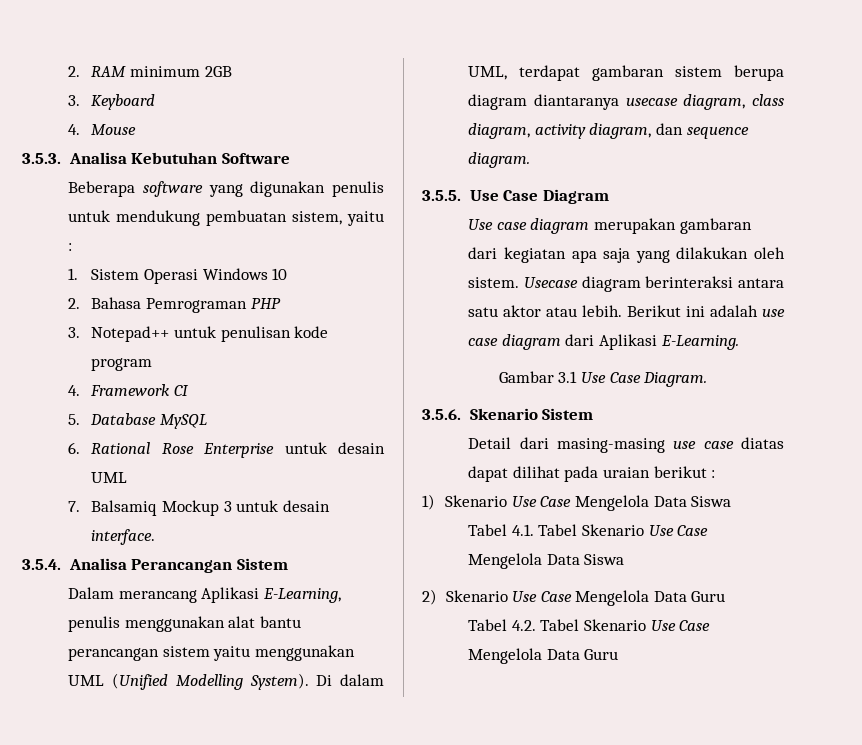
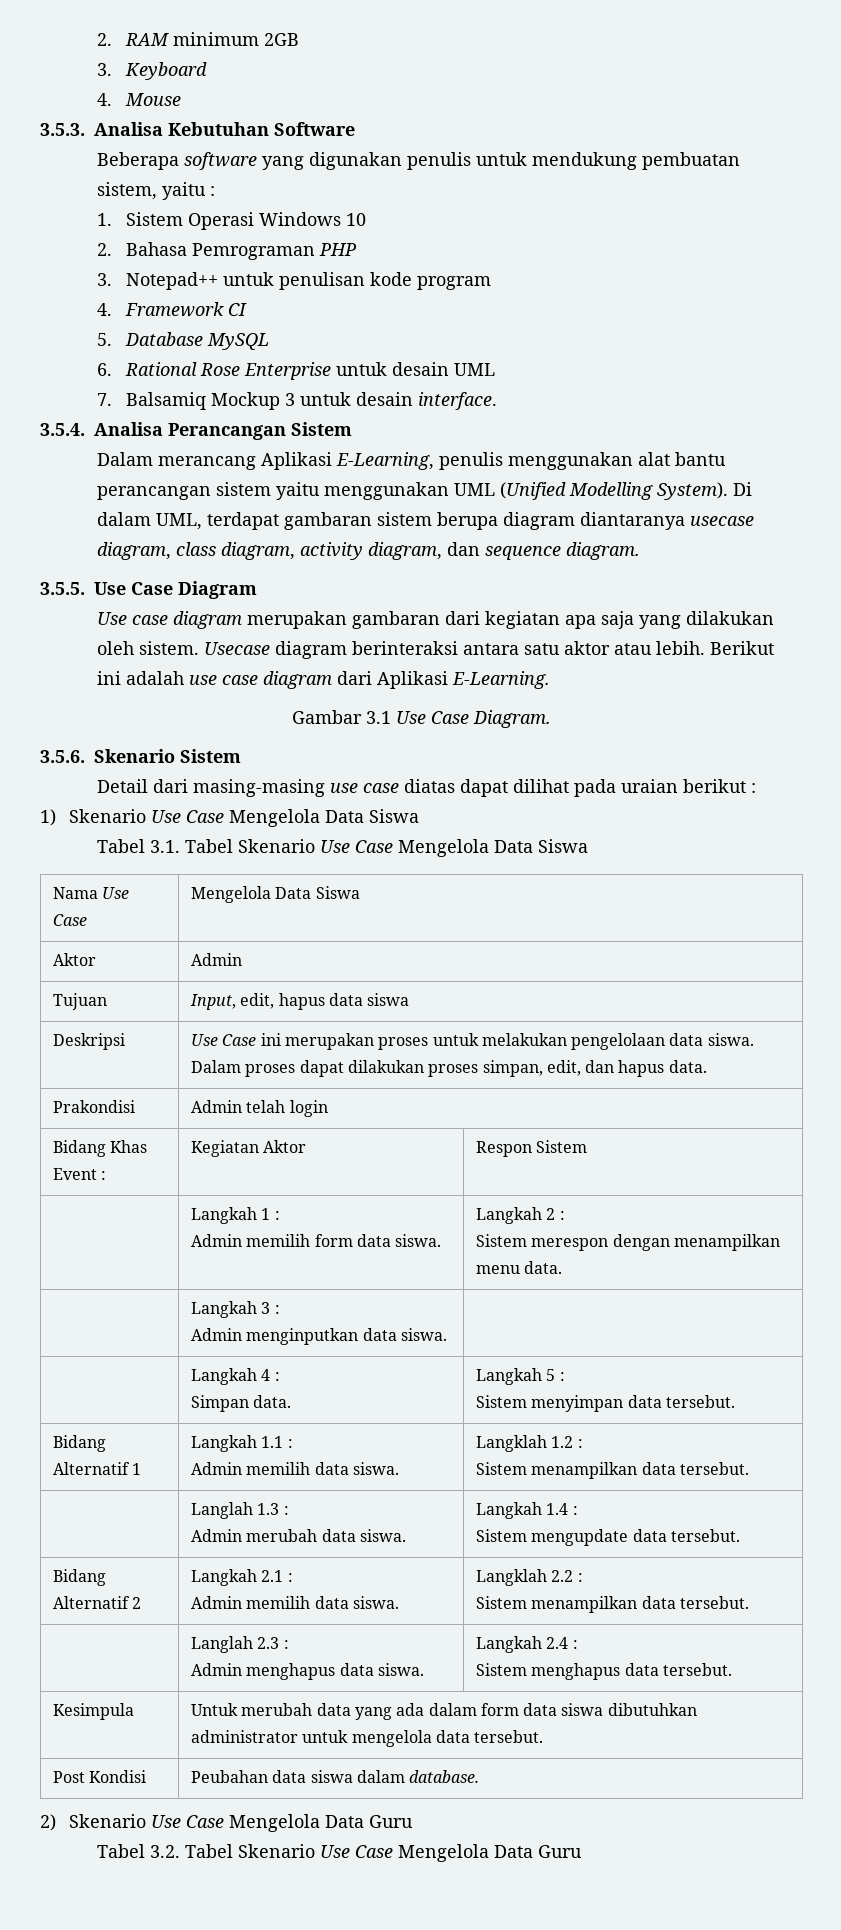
- Tabel 4.1. Tabel Skenario Use Case Mengelola Data Siswa
+ Tabel 3.1. Tabel Skenario Use Case Mengelola Data Siswa
+ Nama Use Case | Mengelola Data Siswa
+ Aktor | Admin
+ Tujuan | Input, edit, hapus data siswa
+ Deskripsi | Use Case ini merupakan proses untuk melakukan pengelolaan data siswa. Dalam proses dapat dilakukan proses simpan, edit, dan hapus data.
+ Prakondisi | Admin telah login
+ Bidang Khas Event : | Kegiatan Aktor | Respon Sistem
+ | Langkah 1 :
+ Admin memilih form data siswa. | Langkah 2 :
+ Sistem merespon dengan menampilkan menu data.
+ | Langkah 3 :
+ Admin menginputkan data siswa. |
+ | Langkah 4 :
+ Simpan data. | Langkah 5 :
+ Sistem menyimpan data tersebut.
+ Bidang Alternatif 1 | Langkah 1.1 :
+ Admin memilih data siswa. | Langklah 1.2 :
+ Sistem menampilkan data tersebut.
+ | Langlah 1.3 :
+ Admin merubah data siswa. | Langkah 1.4 :
+ Sistem mengupdate data tersebut.
+ Bidang Alternatif 2 | Langkah 2.1 :
+ Admin memilih data siswa. | Langklah 2.2 :
+ Sistem menampilkan data tersebut.
+ | Langlah 2.3 :
+ Admin menghapus data siswa. | Langkah 2.4 :
+ Sistem menghapus data tersebut.
+ Kesimpula | Untuk merubah data yang ada dalam form data siswa dibutuhkan administrator untuk mengelola data tersebut.
+ Post Kondisi | Peubahan data siswa dalam database.
- Tabel 4.2. Tabel Skenario Use Case Mengelola Data Guru
+ Tabel 3.2. Tabel Skenario Use Case Mengelola Data Guru

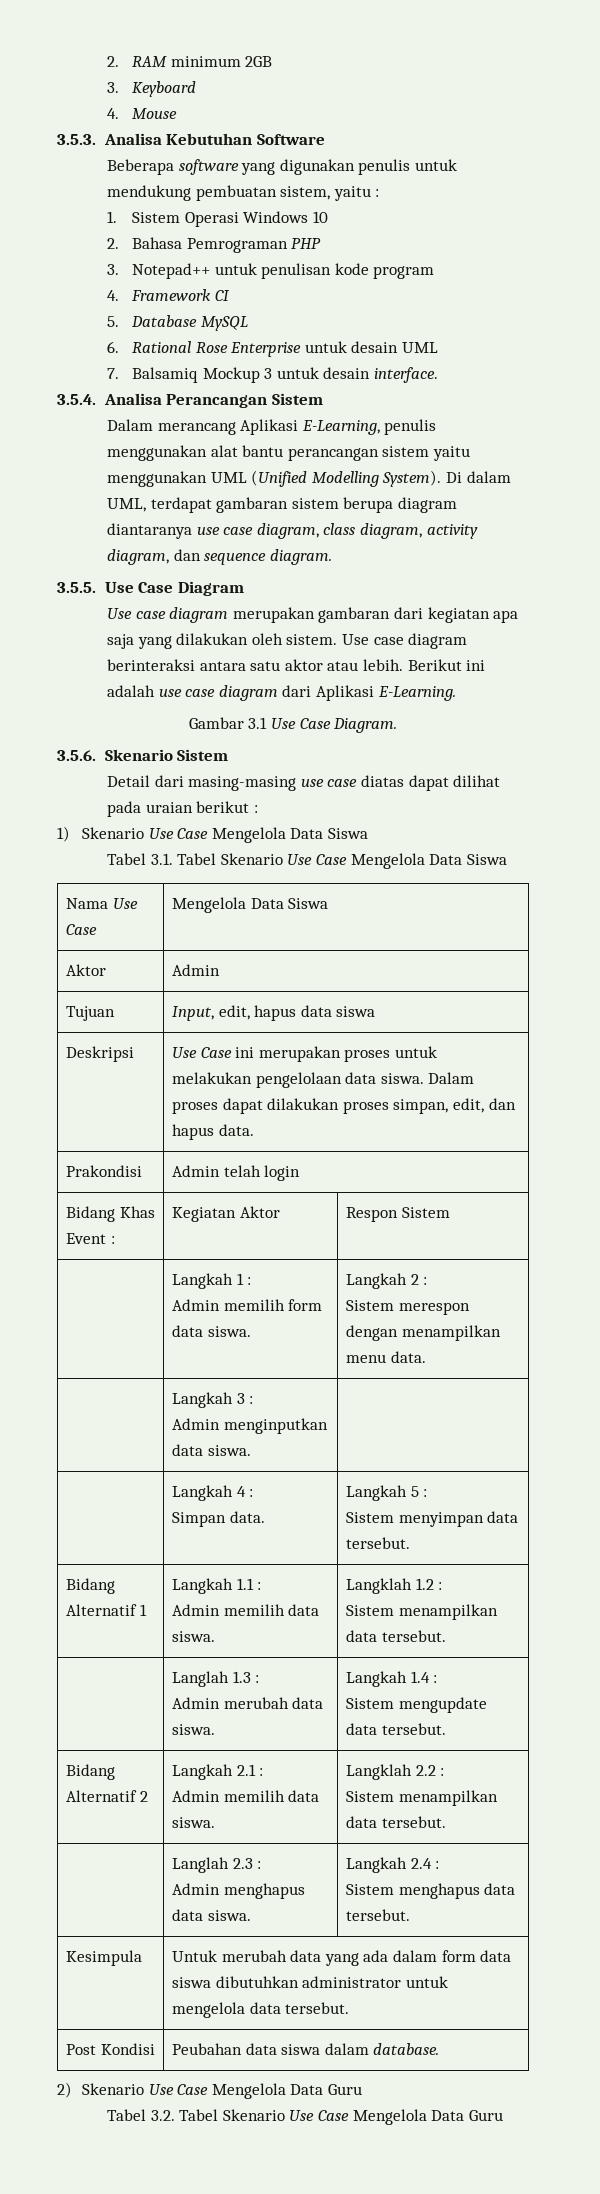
- Di dalam UML, terdapat gambaran sistem berupa diagram diantaranya usecase diagram, class diagram, activity diagram, dan sequence diagram.
+ Di dalam UML, terdapat gambaran sistem berupa diagram diantaranya use case diagram, class diagram, activity diagram, dan sequence diagram.
- Usecase diagram berinteraksi antara satu aktor atau lebih.
+ Use case diagram berinteraksi antara satu aktor atau lebih.

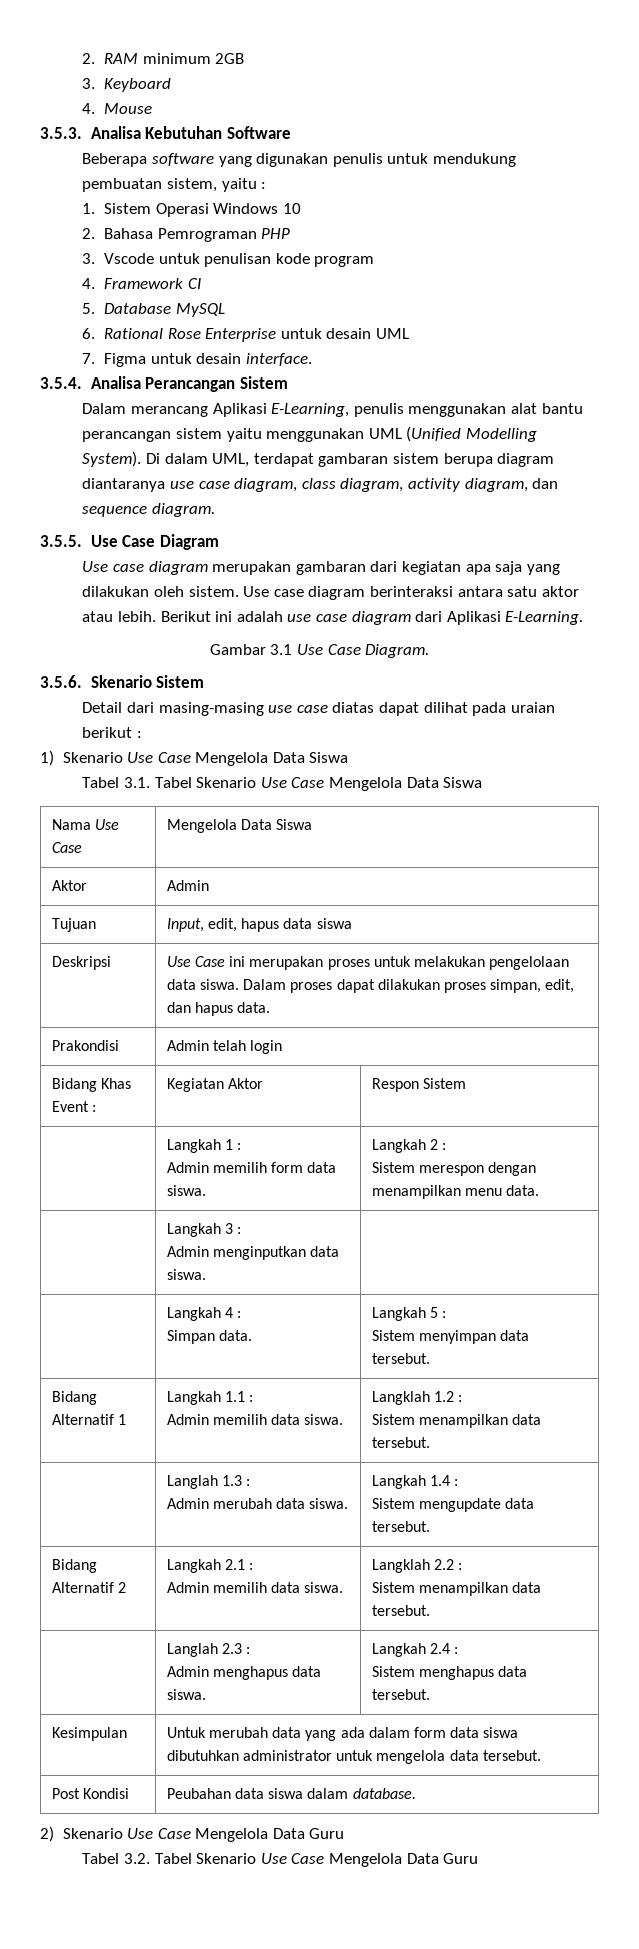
- 3. Notepad++ untuk penulisan kode program
+ 3. Vscode untuk penulisan kode program
- 7. Balsamiq Mockup 3 untuk desain interface.
+ 7. Figma untuk desain interface.
- Kesimpula | Untuk merubah data yang ada dalam form data siswa dibutuhkan administrator untuk mengelola data tersebut.
+ Kesimpulan | Untuk merubah data yang ada dalam form data siswa dibutuhkan administrator untuk mengelola data tersebut.

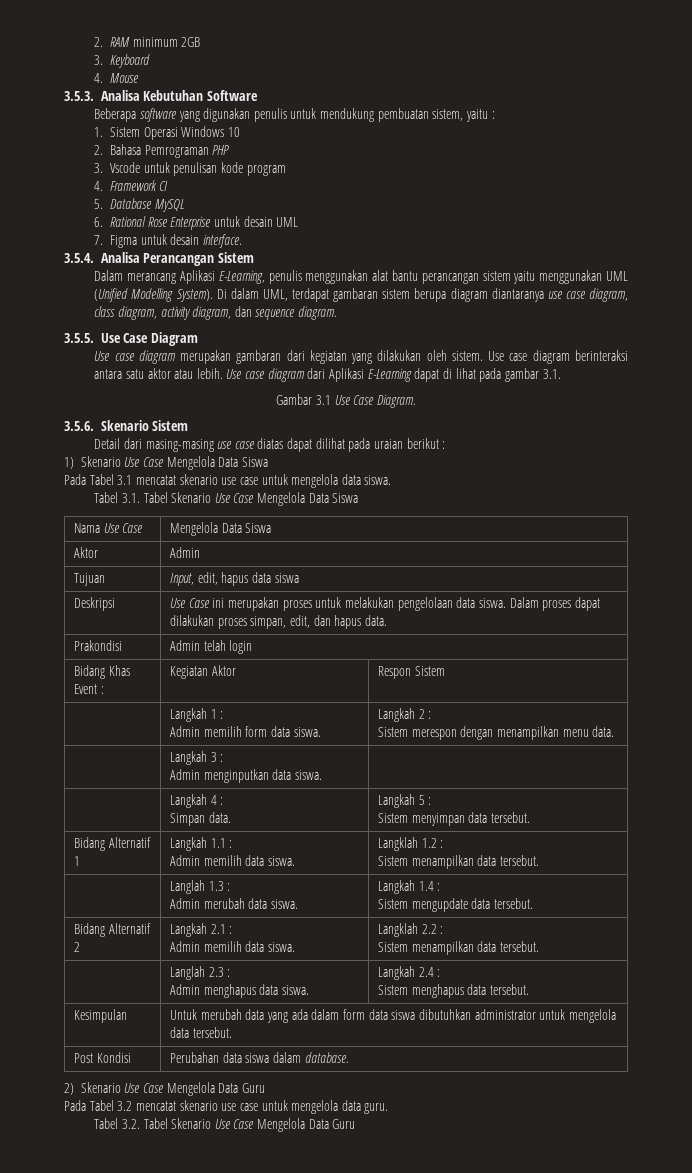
- Use case diagram merupakan gambaran dari kegiatan apa saja yang dilakukan oleh sistem.
+ Use case diagram merupakan gambaran dari kegiatan yang dilakukan oleh sistem.
- Berikut ini adalah use case diagram dari Aplikasi E-Learning.
+ Use case diagram dari Aplikasi E-Learning dapat di lihat pada gambar 3.1.
+ Pada Tabel 3.1 mencatat skenario use case untuk mengelola data siswa.
- Post Kondisi | Peubahan data siswa dalam database.
+ Post Kondisi | Perubahan data siswa dalam database.
+ Pada Tabel 3.2 mencatat skenario use case untuk mengelola data guru.

